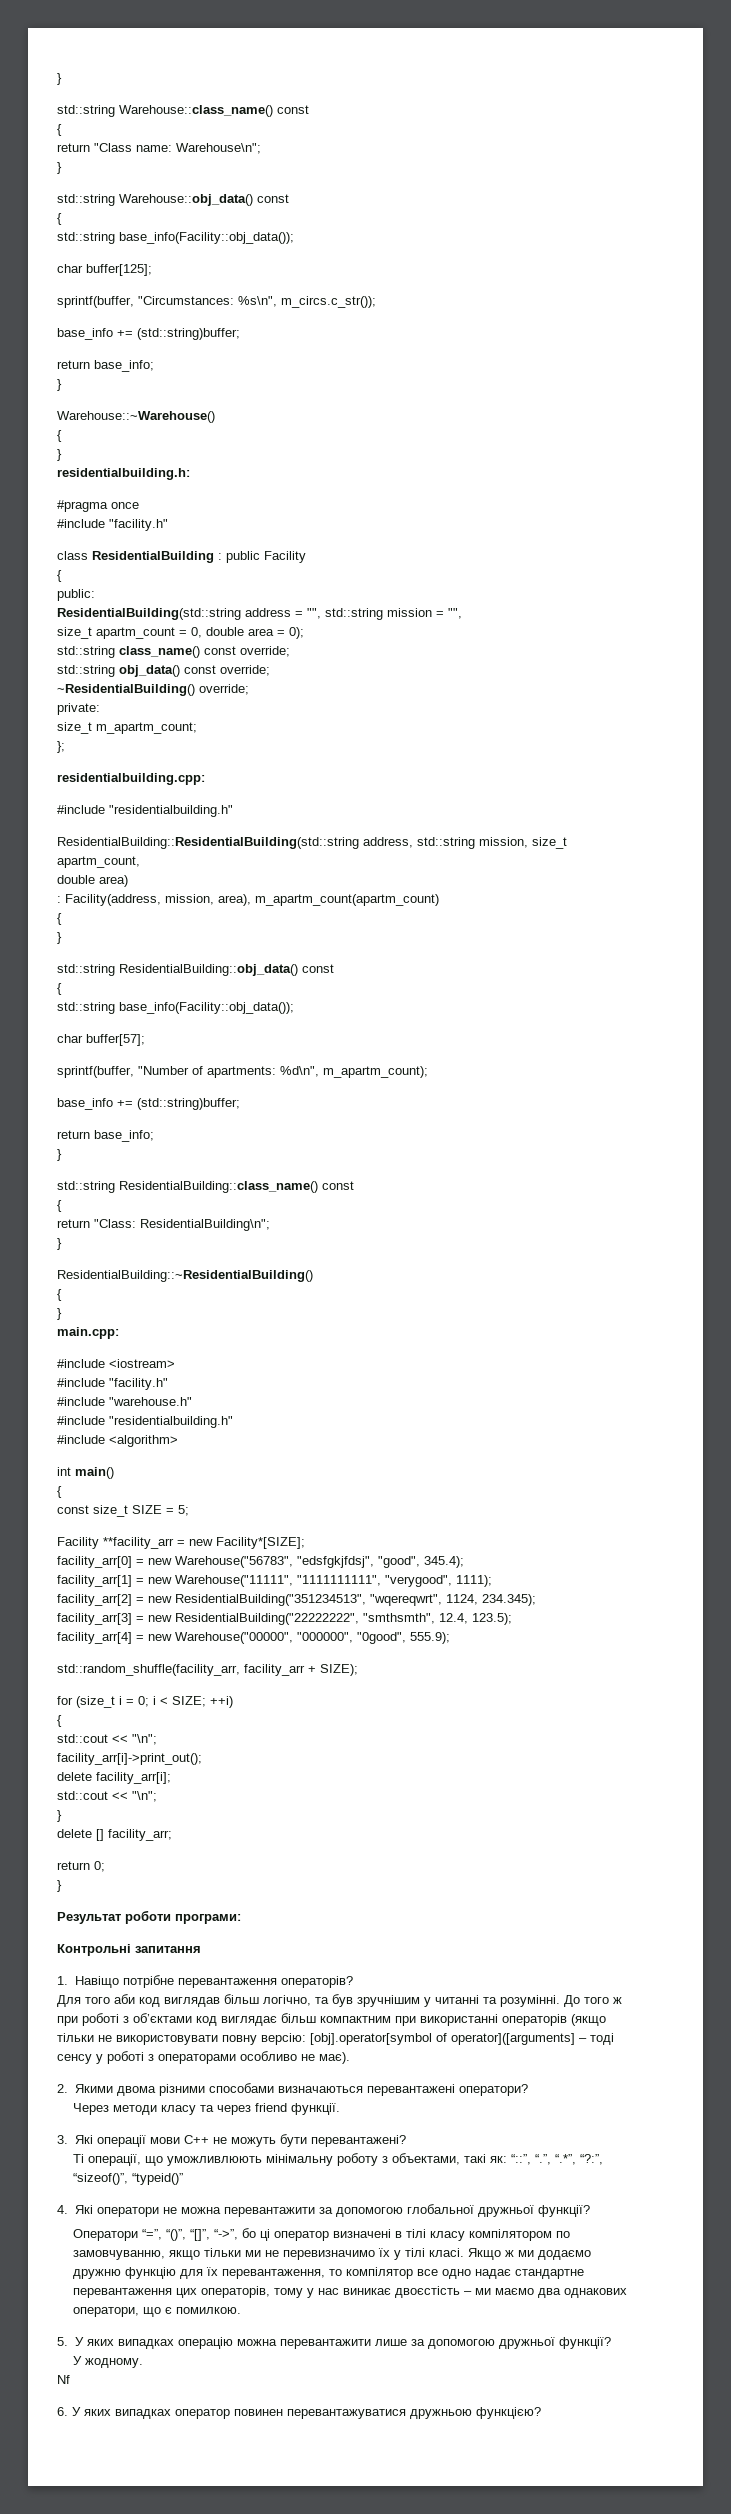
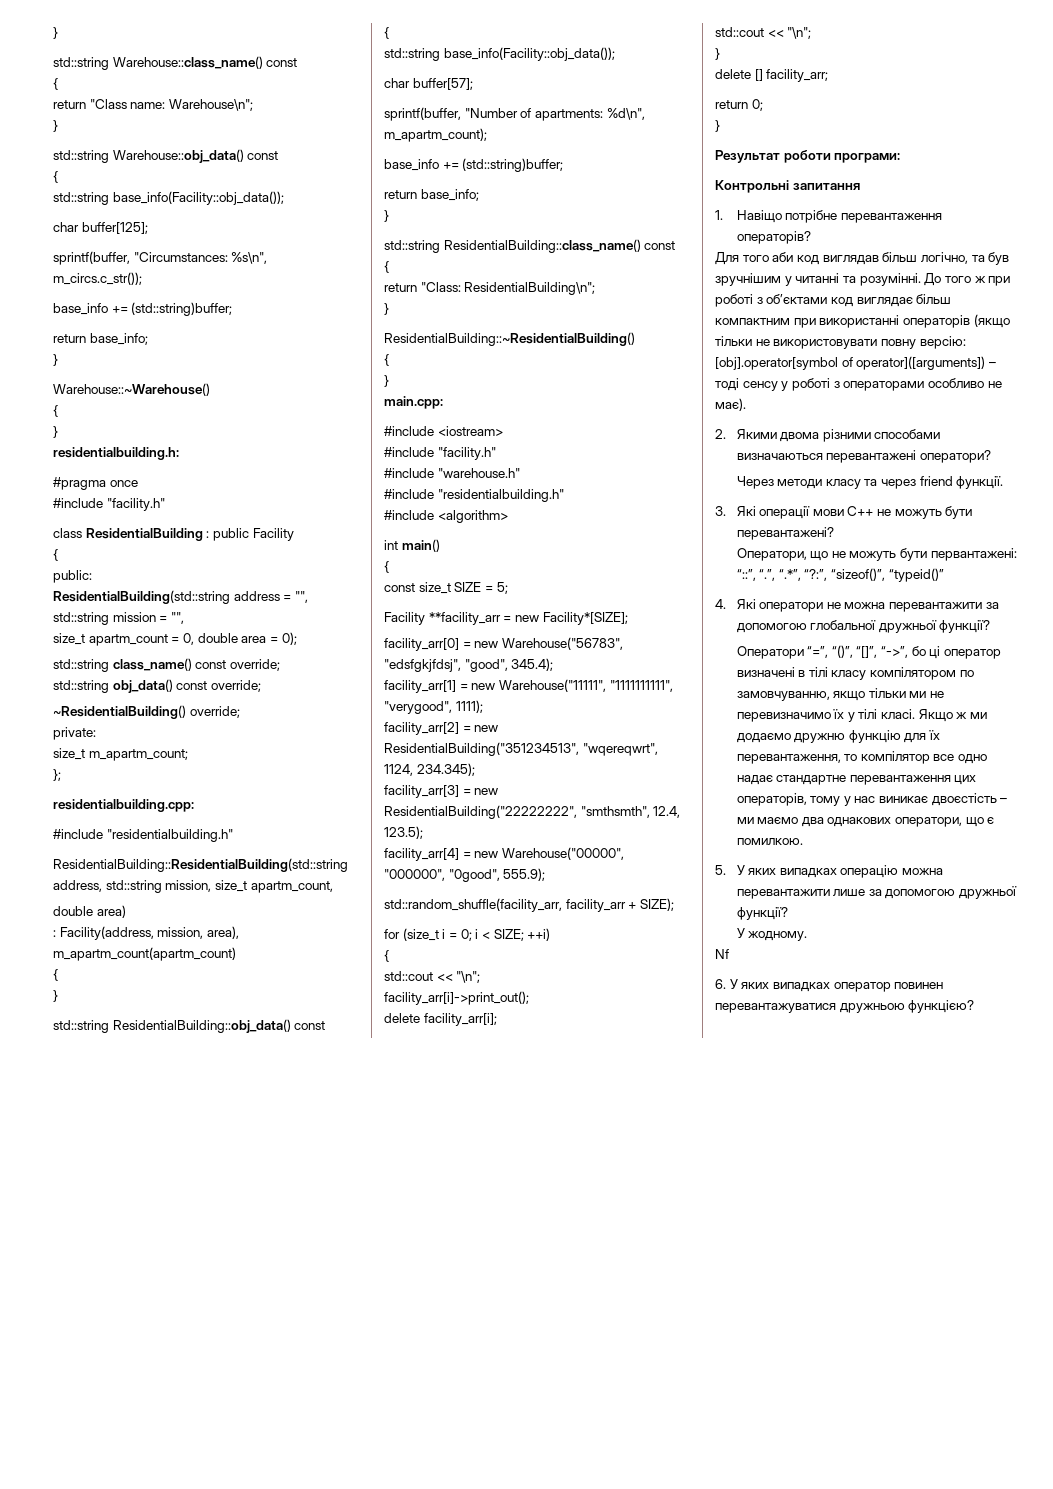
- До того ж при роботі з об’єктами код виглядає більш компактним при використанні операторів (якщо тільки не використовувати повну версію: [obj].operator[symbol of operator]([arguments] – тоді сенсу у роботі з операторами особливо не має).
+ До того ж при роботі з об’єктами код виглядає більш компактним при використанні операторів (якщо тільки не використовувати повну версію: [obj].operator[symbol of operator]([arguments]) – тоді сенсу у роботі з операторами особливо не має).
- Ті операції, що уможливлюють мінімальну роботу з объектами, такі як: “::”, “.”, “.*”, “?:”, “sizeof()”, “typeid()”
+ Оператори, що не можуть бути первантажені: “::”, “.”, “.*”, “?:”, “sizeof()”, “typeid()”

